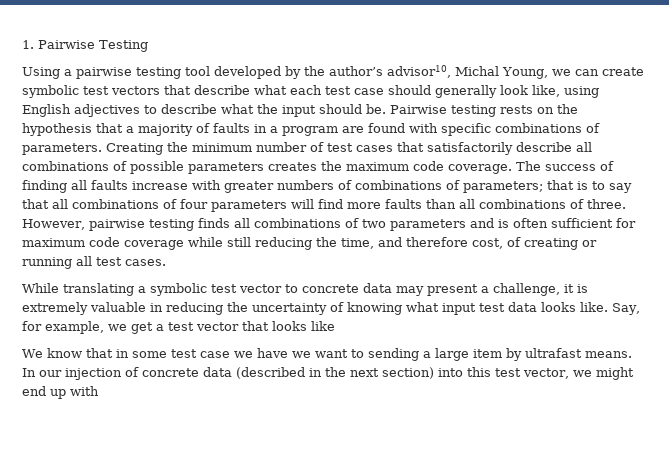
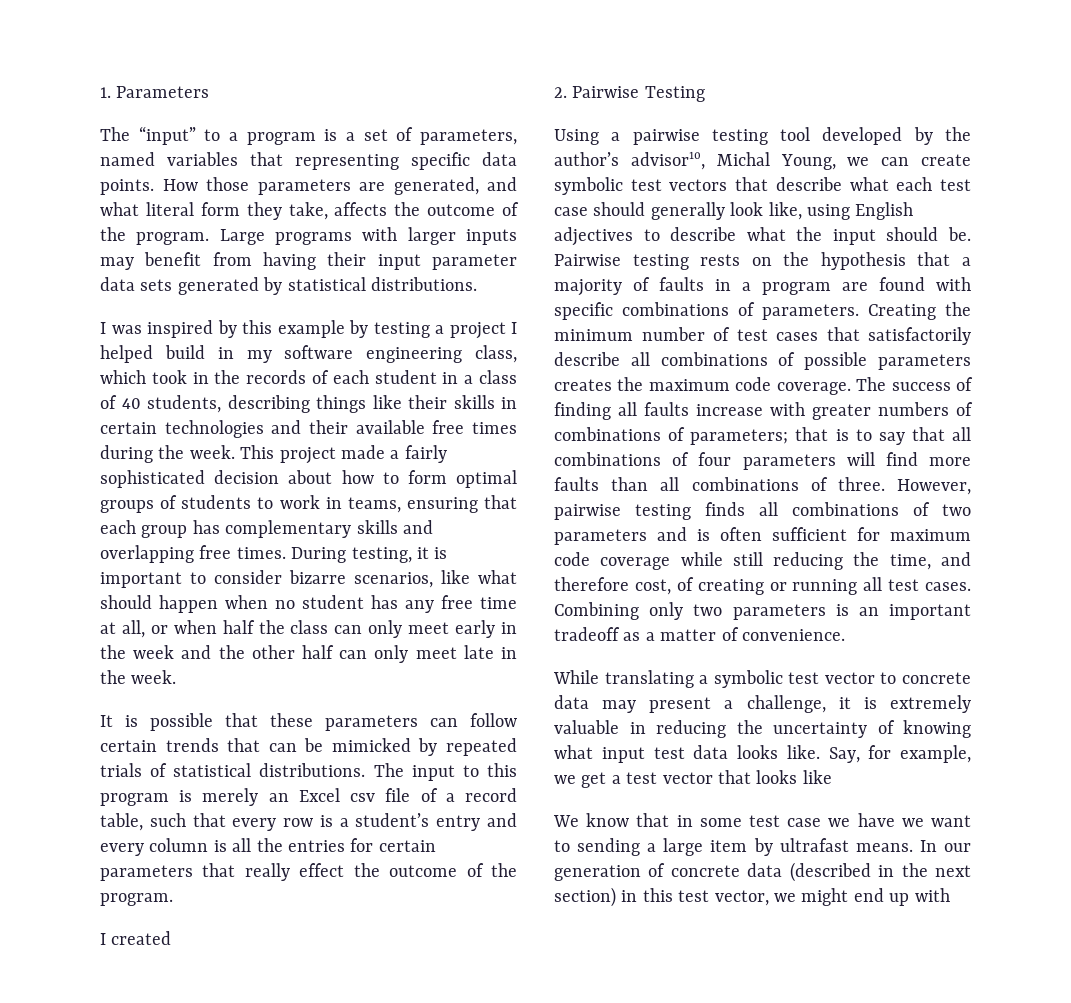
- 1. Pairwise Testing
+ 1. Parameters
+ The “input” to a program is a set of parameters, named variables that representing specific data points. How those parameters are generated, and what literal form they take, affects the outcome of the program. Large programs with larger inputs may benefit from having their input parameter data sets generated by statistical distributions.
+ I was inspired by this example by testing a project I helped build in my software engineering class, which took in the records of each student in a class of 40 students, describing things like their skills in certain technologies and their available free times during the week. This project made a fairly sophisticated decision about how to form optimal groups of students to work in teams, ensuring that each group has complementary skills and overlapping free times. During testing, it is important to consider bizarre scenarios, like what should happen when no student has any free time at all, or when half the class can only meet early in the week and the other half can only meet late in the week.
+ It is possible that these parameters can follow certain trends that can be mimicked by repeated trials of statistical distributions. The input to this program is merely an Excel csv file of a record table, such that every row is a student’s entry and every column is all the entries for certain parameters that really effect the outcome of the program.
+ I created
+ 2. Pairwise Testing
+ Combining only two parameters is an important tradeoff as a matter of convenience.
- In our injection of concrete data (described in the next section) into this test vector, we might end up with
+ In our generation of concrete data (described in the next section) in this test vector, we might end up with

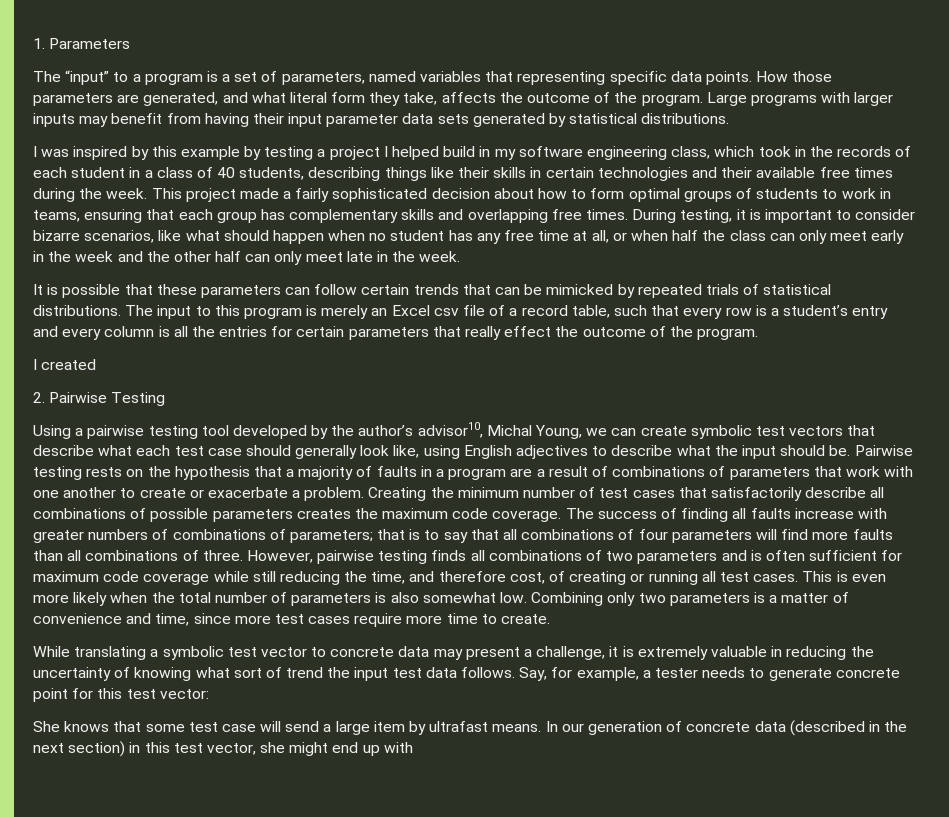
- Pairwise testing rests on the hypothesis that a majority of faults in a program are found with specific combinations of parameters.
+ Pairwise testing rests on the hypothesis that a majority of faults in a program are a result of combinations of parameters that work with one another to create or exacerbate a problem.
+ This is even more likely when the total number of parameters is also somewhat low.
- Combining only two parameters is an important tradeoff as a matter of convenience.
+ Combining only two parameters is a matter of convenience and time, since more test cases require more time to create.
- While translating a symbolic test vector to concrete data may present a challenge, it is extremely valuable in reducing the uncertainty of knowing what input test data looks like.
+ While translating a symbolic test vector to concrete data may present a challenge, it is extremely valuable in reducing the uncertainty of knowing what sort of trend the input test data follows.
- Say, for example, we get a test vector that looks like
- We know that in some test case we have we want to sending a large item by ultrafast means.
+ Say, for example, a tester needs to generate concrete point for this test vector:
+ She knows that some test case will send a large item by ultrafast means.
- In our generation of concrete data (described in the next section) in this test vector, we might end up with
+ In our generation of concrete data (described in the next section) in this test vector, she might end up with

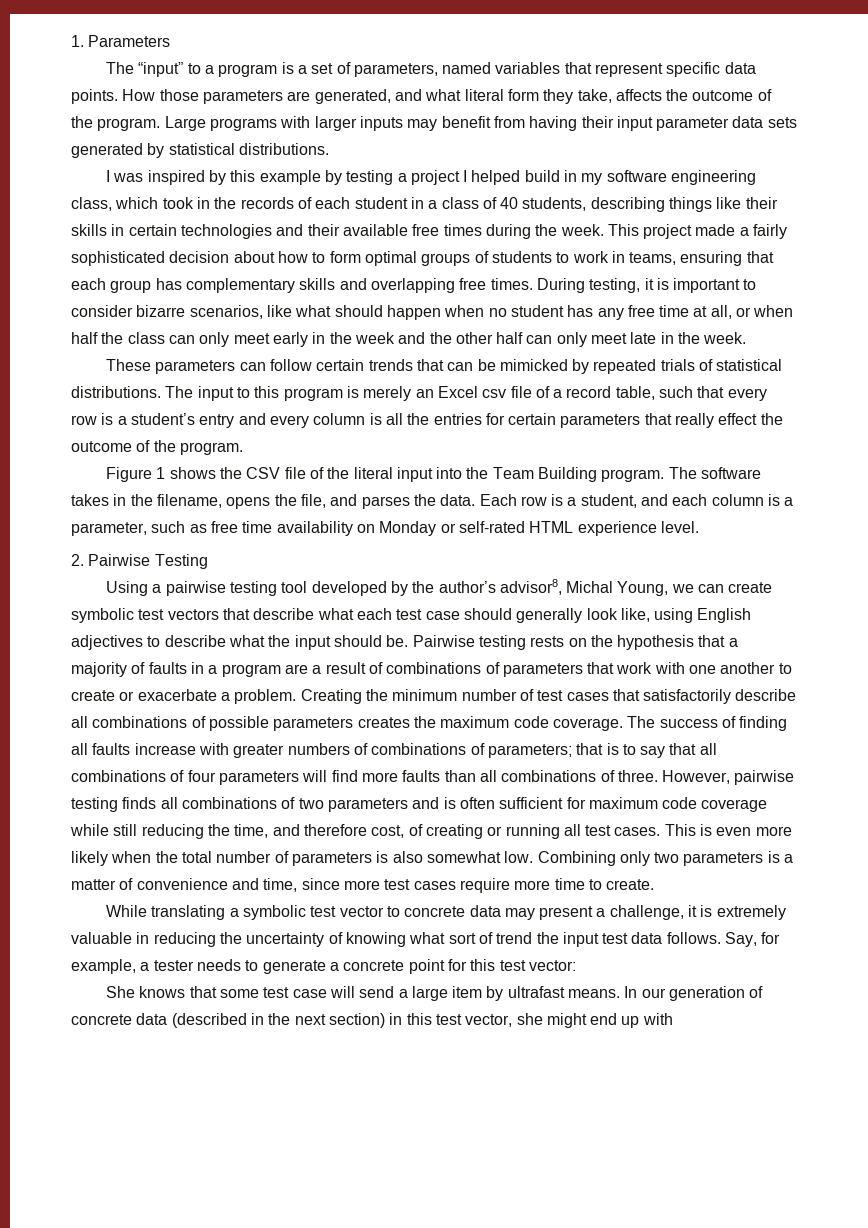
- The “input” to a program is a set of parameters, named variables that representing specific data points.
+ The “input” to a program is a set of parameters, named variables that represent specific data points.
- It is possible that these parameters can follow certain trends that can be mimicked by repeated trials of statistical distributions.
+ These parameters can follow certain trends that can be mimicked by repeated trials of statistical distributions.
- I created
+ Figure 1 shows the CSV file of the literal input into the Team Building program. The software takes in the filename, opens the file, and parses the data. Each row is a student, and each column is a parameter, such as free time availability on Monday or self-rated HTML experience level.
- Using a pairwise testing tool developed by the author’s advisor10, Michal Young, we can create symbolic test vectors that describe what each test case should generally look like, using English adjectives to describe what the input should be.
+ Using a pairwise testing tool developed by the author’s advisor8, Michal Young, we can create symbolic test vectors that describe what each test case should generally look like, using English adjectives to describe what the input should be.
- Say, for example, a tester needs to generate concrete point for this test vector:
+ Say, for example, a tester needs to generate a concrete point for this test vector:

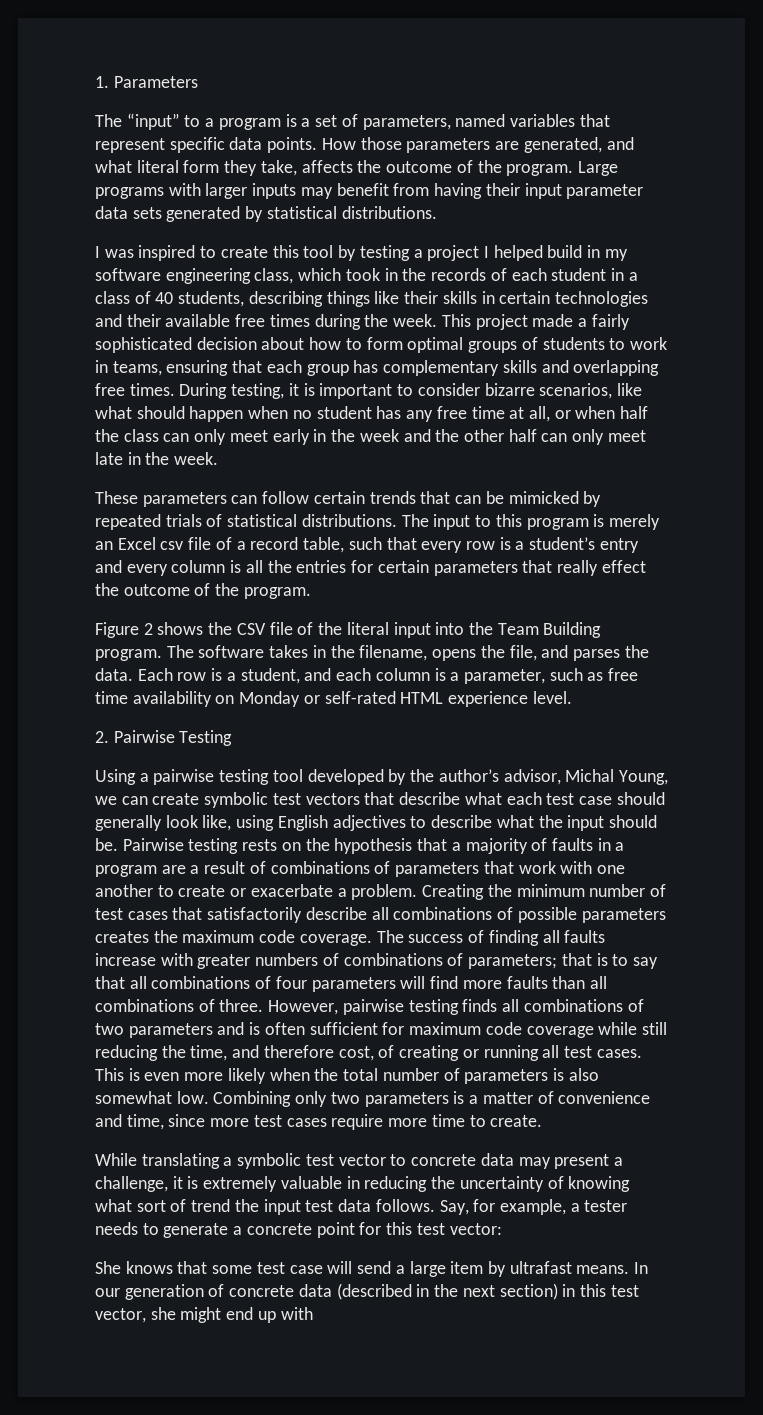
- I was inspired by this example by testing a project I helped build in my software engineering class, which took in the records of each student in a class of 40 students, describing things like their skills in certain technologies and their available free times during the week.
+ I was inspired to create this tool by testing a project I helped build in my software engineering class, which took in the records of each student in a class of 40 students, describing things like their skills in certain technologies and their available free times during the week.
- Figure 1 shows the CSV file of the literal input into the Team Building program.
+ Figure 2 shows the CSV file of the literal input into the Team Building program.
- Using a pairwise testing tool developed by the author’s advisor8, Michal Young, we can create symbolic test vectors that describe what each test case should generally look like, using English adjectives to describe what the input should be.
+ Using a pairwise testing tool developed by the author’s advisor, Michal Young, we can create symbolic test vectors that describe what each test case should generally look like, using English adjectives to describe what the input should be.

